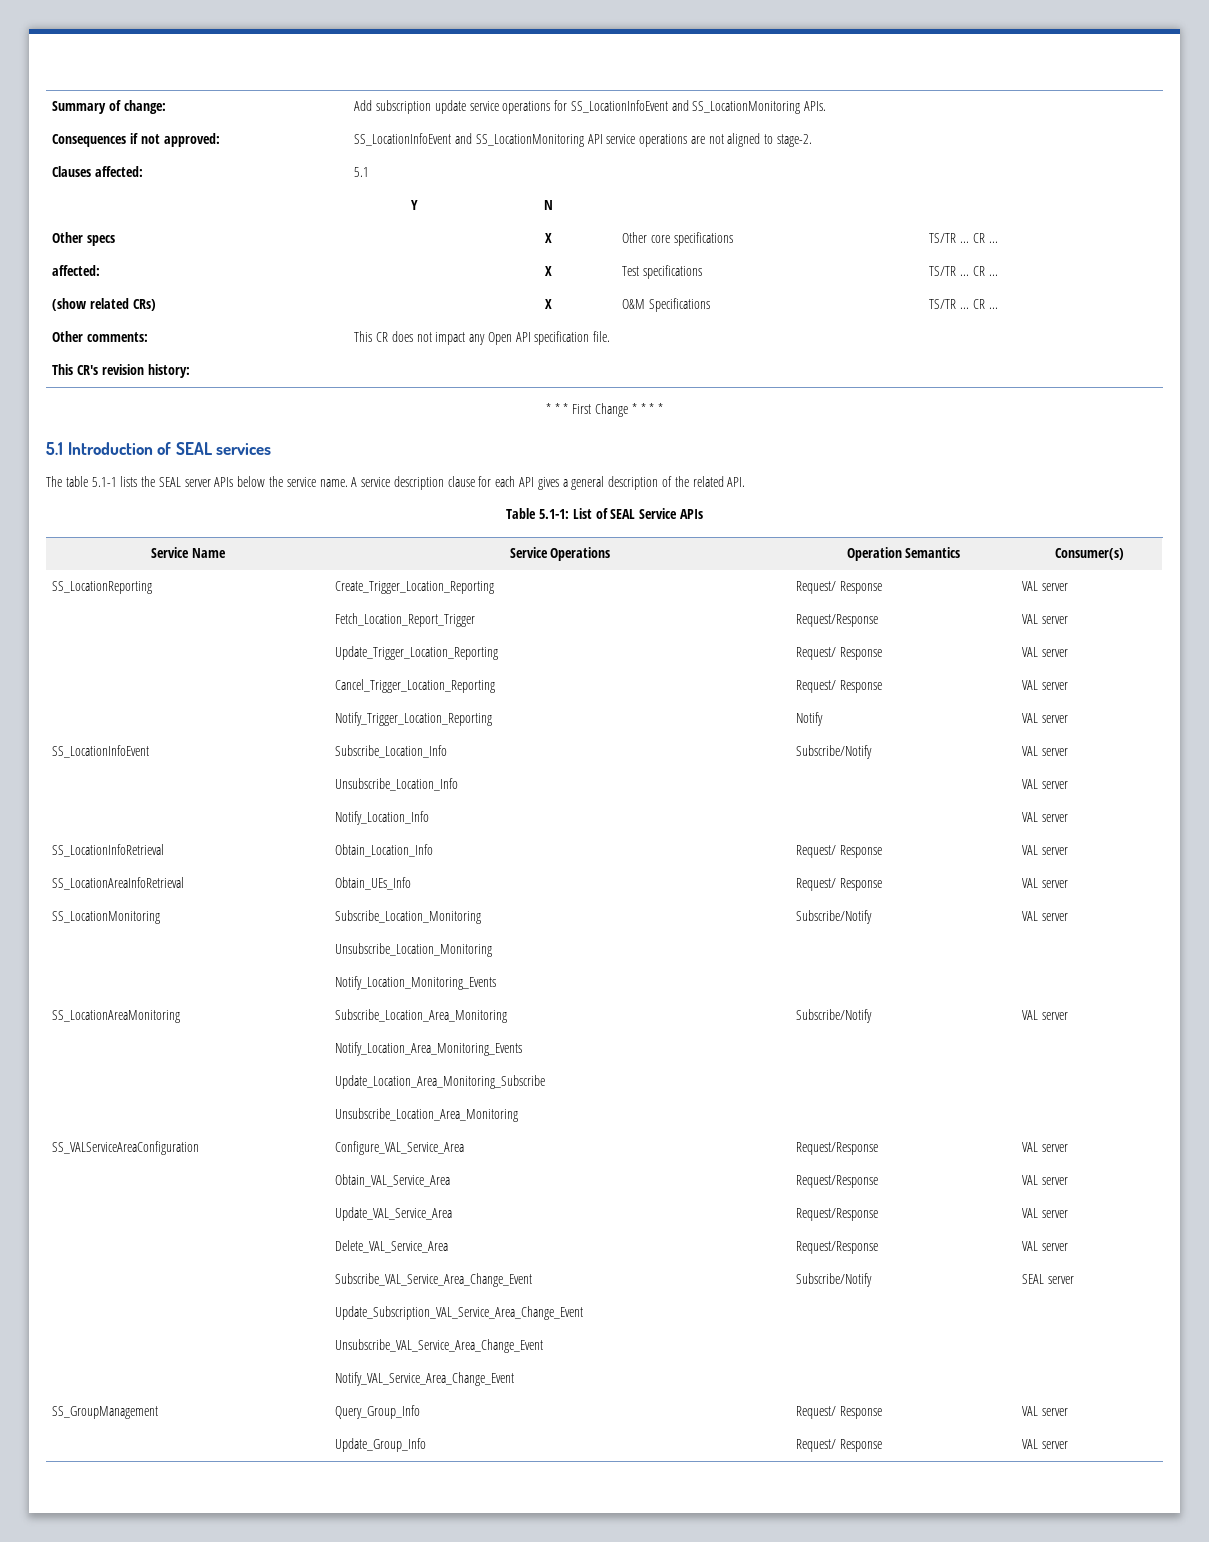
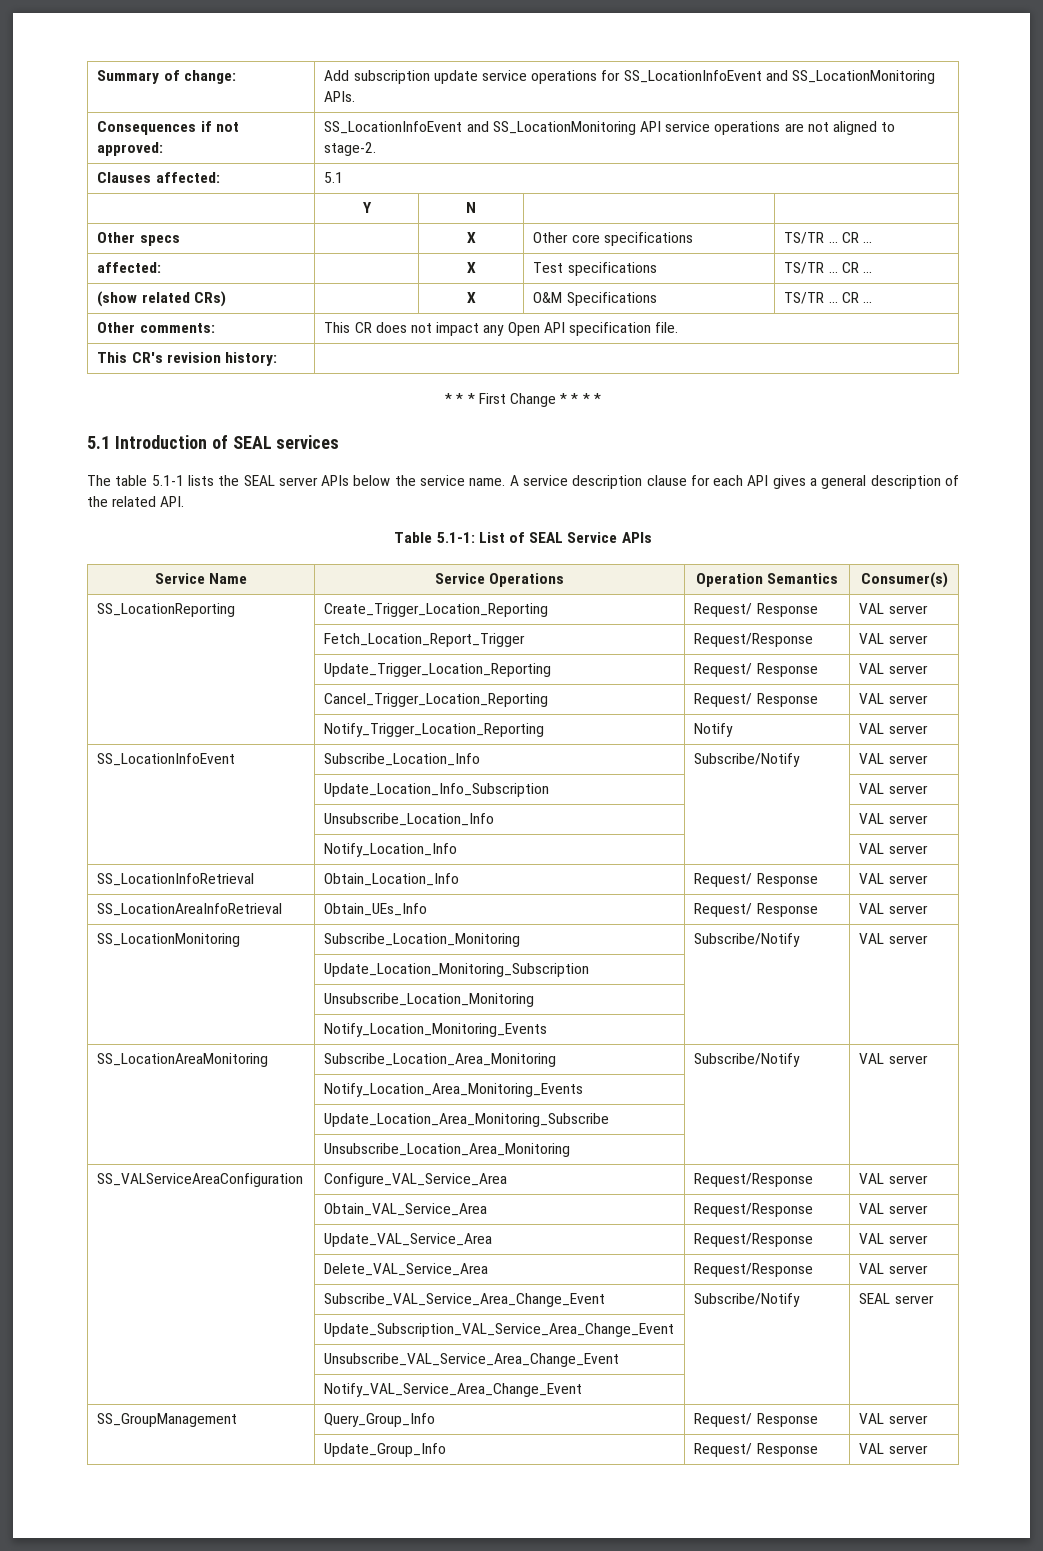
+ | Update_Location_Info_Subscription | | VAL server
+ | Update_Location_Monitoring_Subscription | |

